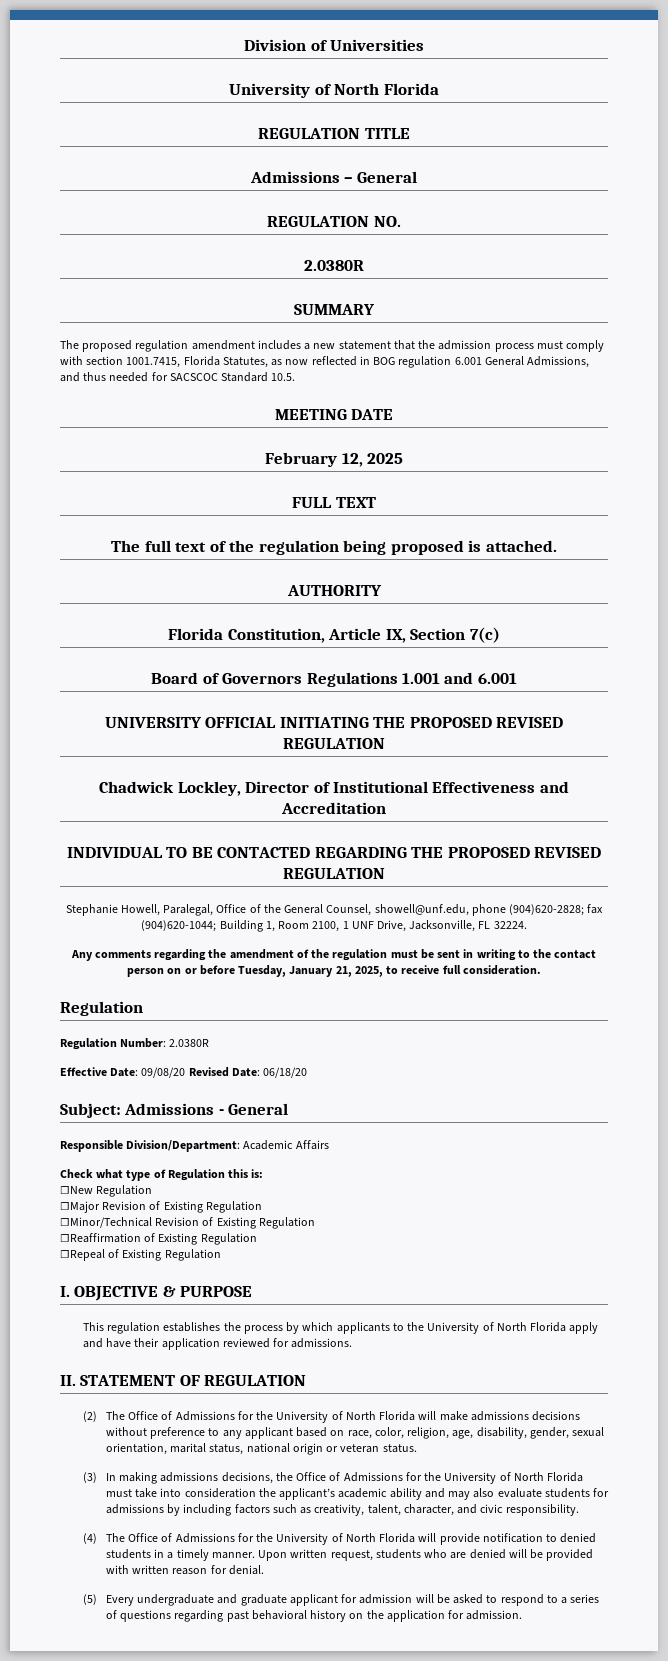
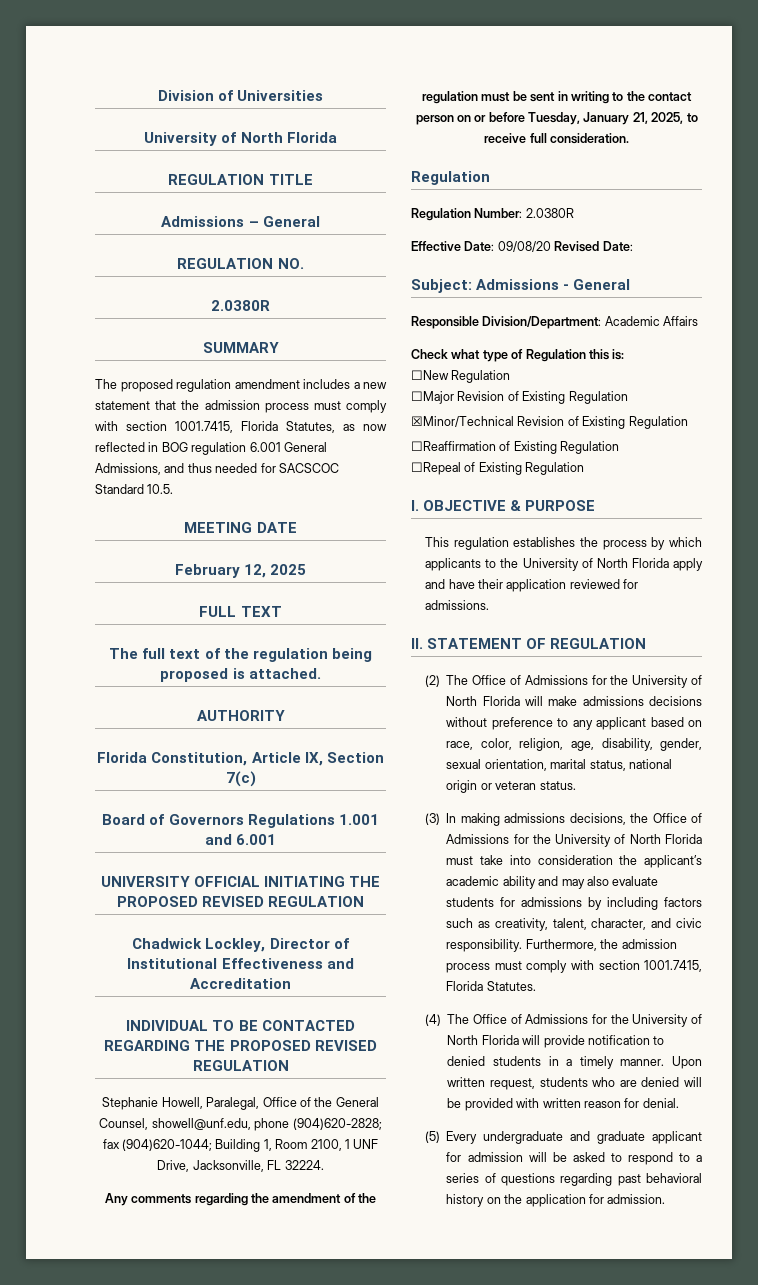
- Effective Date: 09/08/20 Revised Date: 06/18/20
+ Effective Date: 09/08/20 Revised Date:
- ☐Minor/Technical Revision of Existing Regulation
+ ☒Minor/Technical Revision of Existing Regulation
+ Furthermore, the admission process must comply with section 1001.7415, Florida Statutes.

